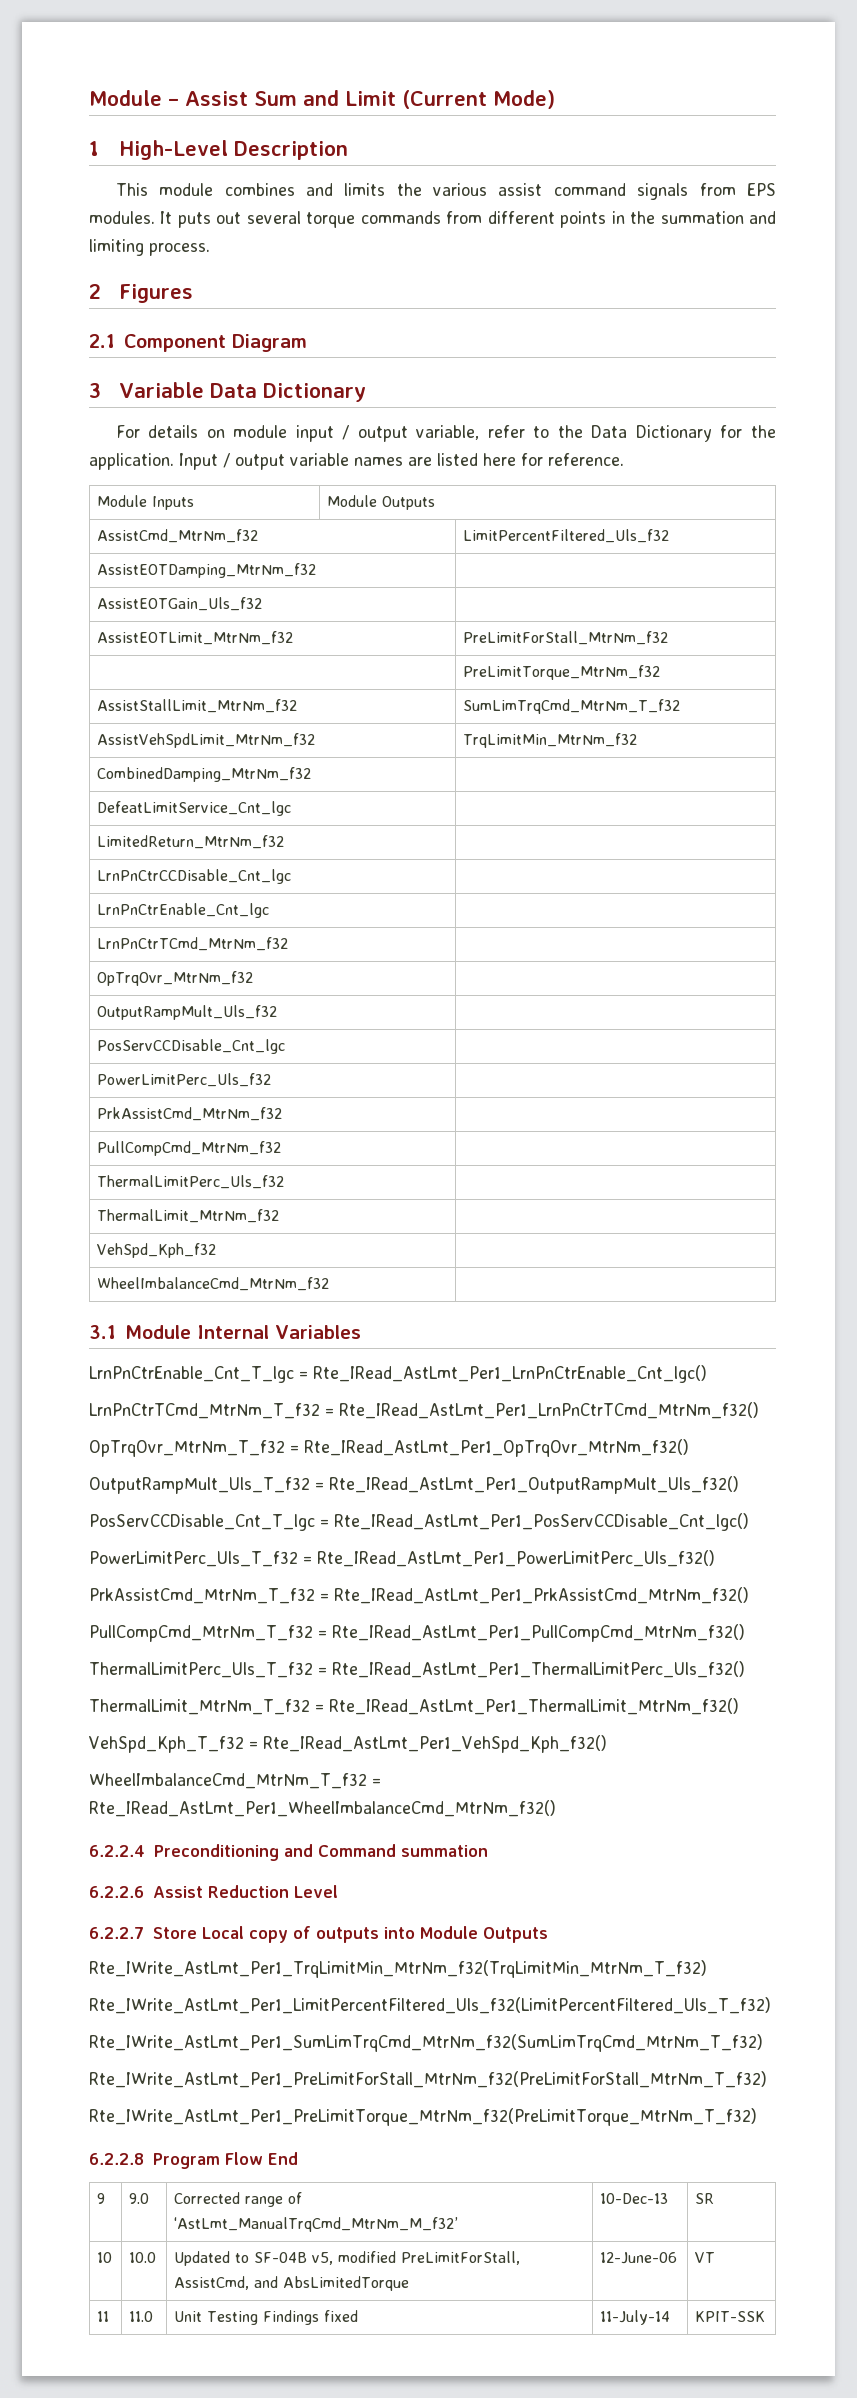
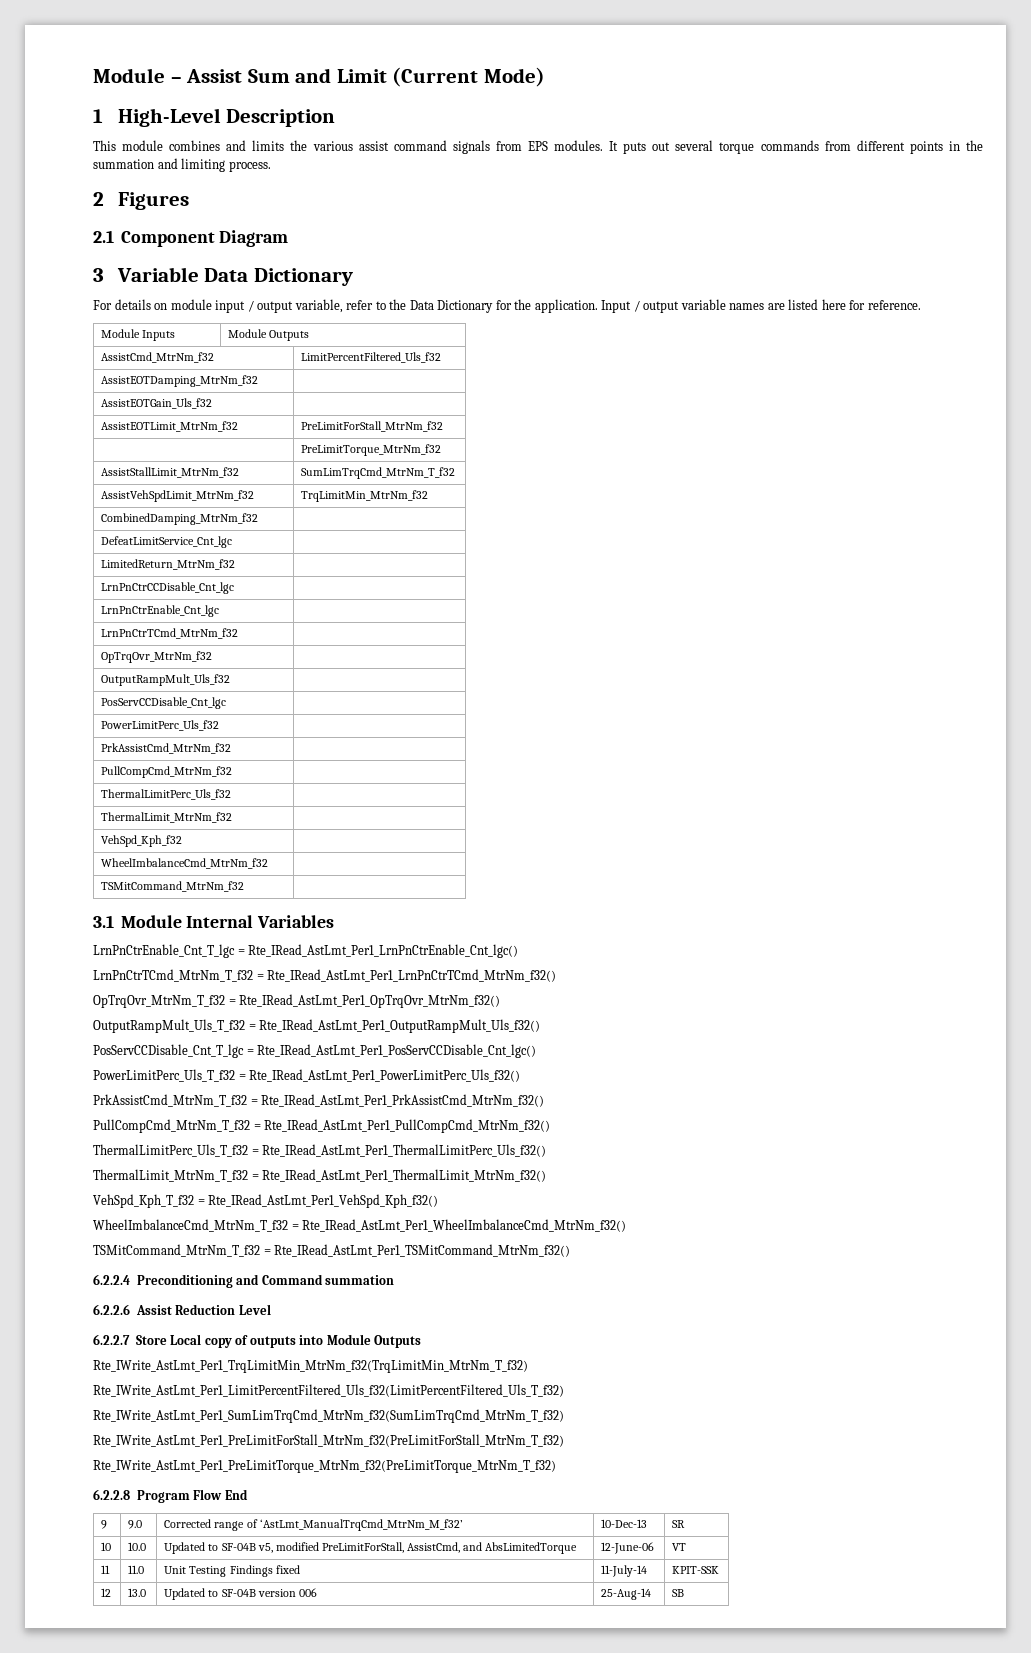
+ TSMitCommand_MtrNm_f32 |
+ TSMitCommand_MtrNm_T_f32 = Rte_IRead_AstLmt_Per1_TSMitCommand_MtrNm_f32()
+ 12 | 13.0 | Updated to SF-04B version 006 | 25-Aug-14 | SB

